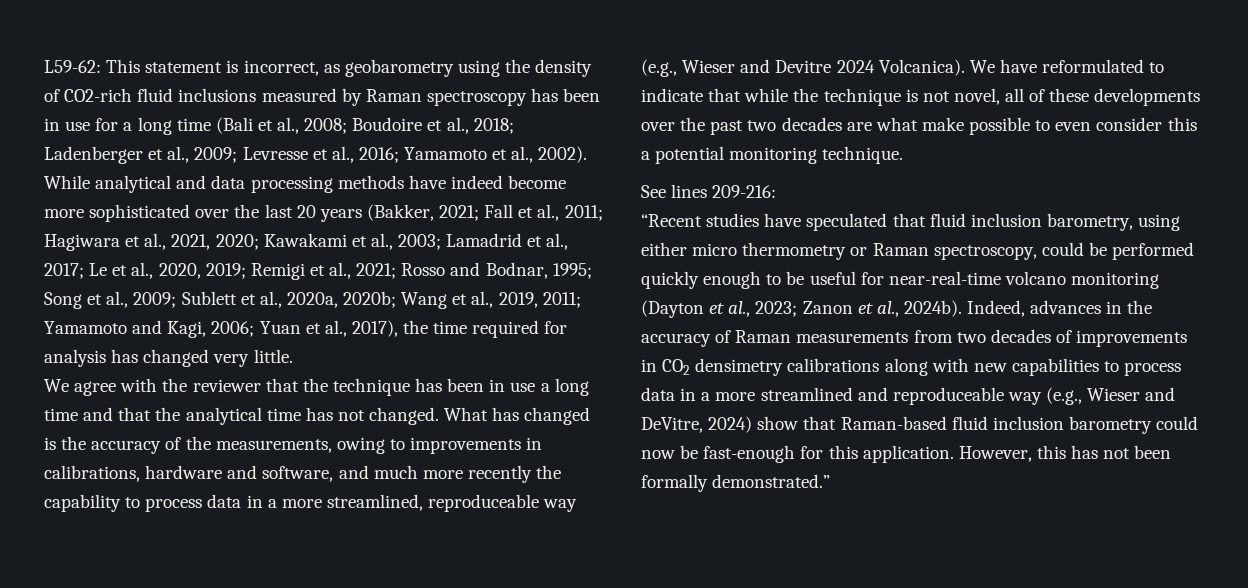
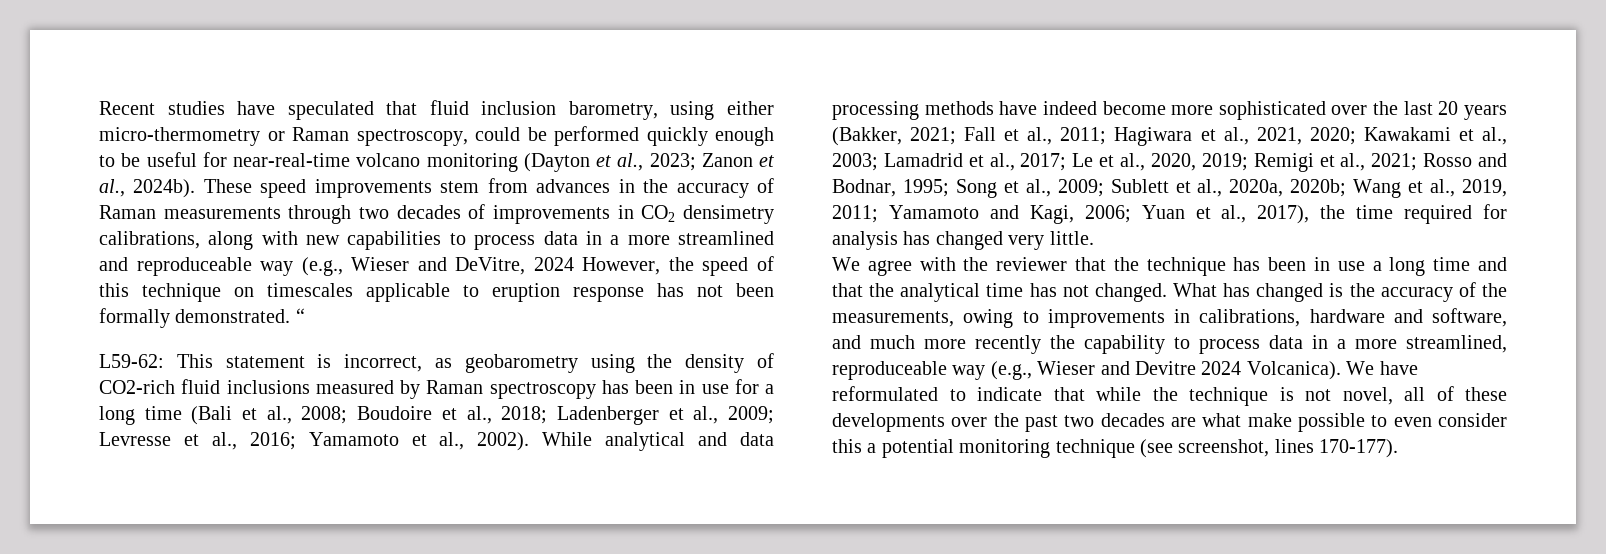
+ Recent studies have speculated that fluid inclusion barometry, using either micro-thermometry or Raman spectroscopy, could be performed quickly enough to be useful for near-real-time volcano monitoring (Dayton et al., 2023; Zanon et al., 2024b). These speed improvements stem from advances in the accuracy of Raman measurements through two decades of improvements in CO2 densimetry calibrations, along with new capabilities to process data in a more streamlined and reproduceable way (e.g., Wieser and DeVitre, 2024 However, the speed of this technique on timescales applicable to eruption response has not been formally demonstrated. “
- We have reformulated to indicate that while the technique is not novel, all of these developments over the past two decades are what make possible to even consider this a potential monitoring technique.
- See lines 209-216:
- “Recent studies have speculated that fluid inclusion barometry, using either micro thermometry or Raman spectroscopy, could be performed quickly enough to be useful for near-real-time volcano monitoring (Dayton et al., 2023; Zanon et al., 2024b). Indeed, advances in the accuracy of Raman measurements from two decades of improvements in CO2 densimetry calibrations along with new capabilities to process data in a more streamlined and reproduceable way (e.g., Wieser and DeVitre, 2024) show that Raman-based fluid inclusion barometry could now be fast-enough for this application. However, this has not been formally demonstrated.”
+ We have reformulated to indicate that while the technique is not novel, all of these developments over the past two decades are what make possible to even consider this a potential monitoring technique (see screenshot, lines 170-177).

